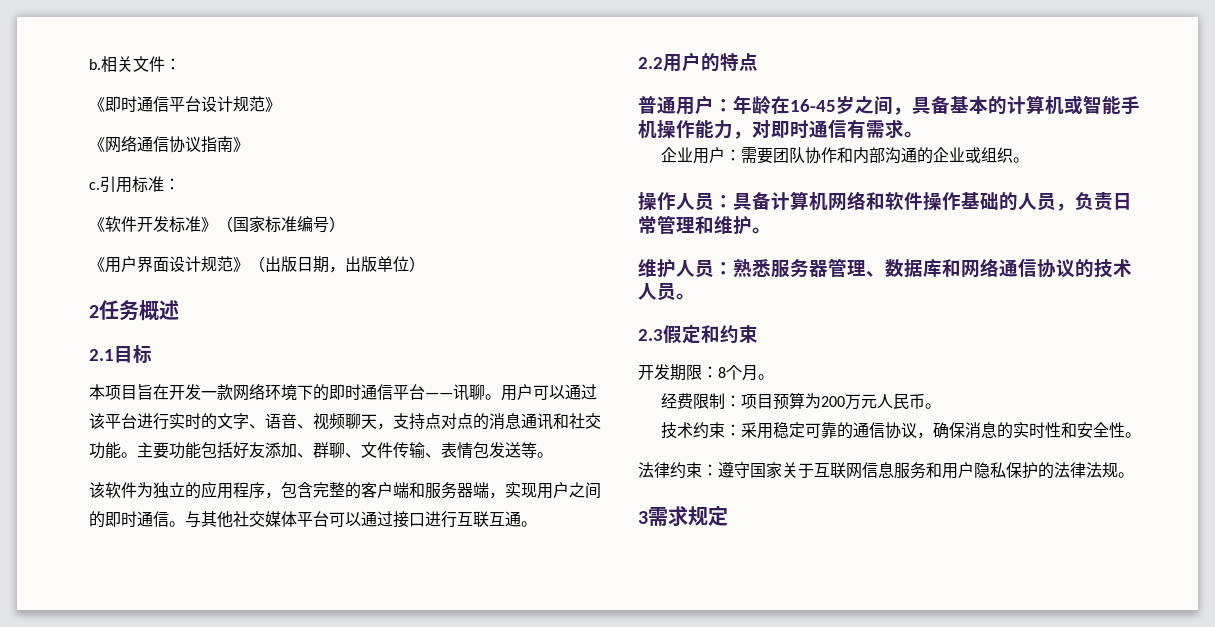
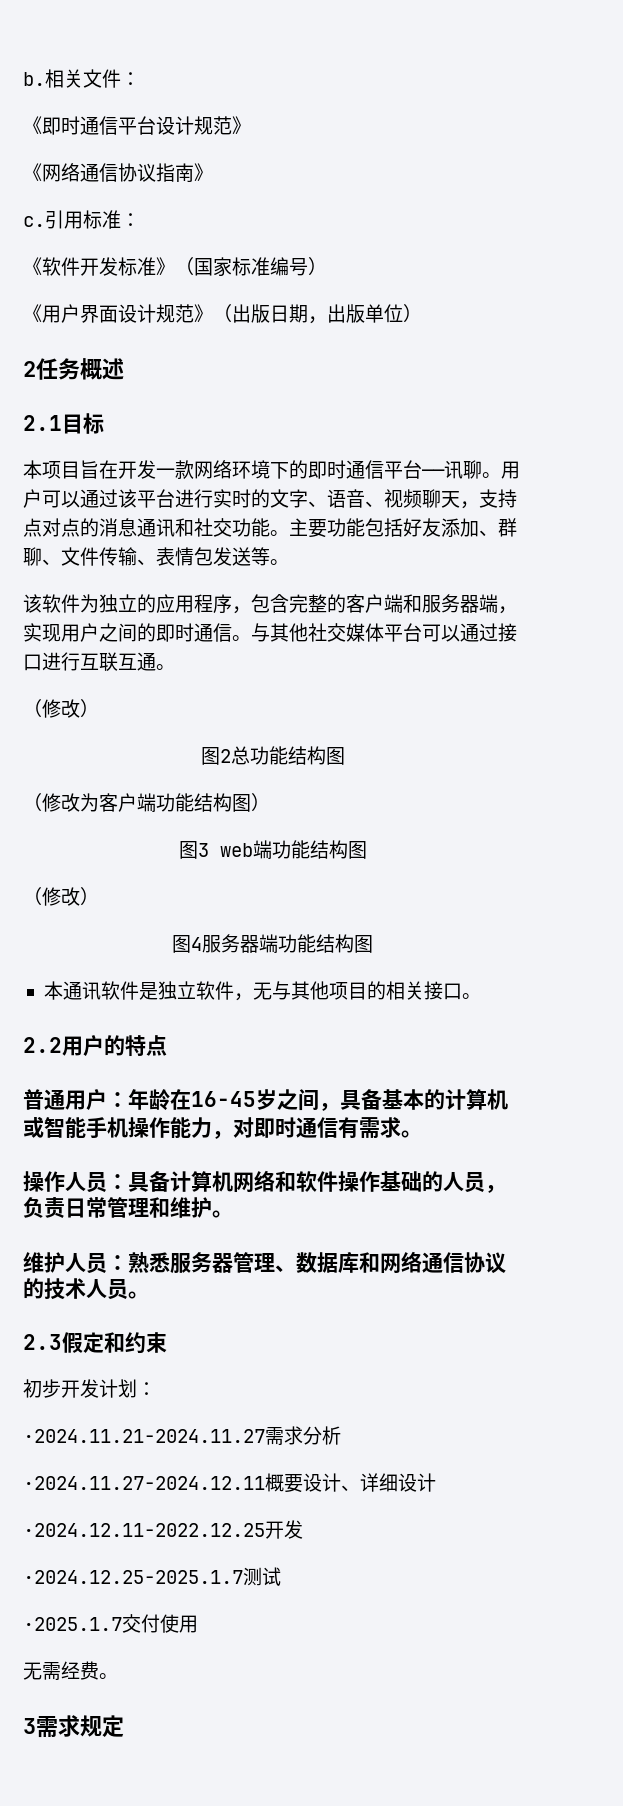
  与其他社交媒体平台可以通过接口进行互联互通。
+ （修改）
+ 图2总功能结构图
+ （修改为客户端功能结构图）
+ 图3 web端功能结构图
+ （修改）
+ 图4服务器端功能结构图
+ 本通讯软件是独立软件，无与其他项目的相关接口。
- 企业用户：需要团队协作和内部沟通的企业或组织。
- 开发期限：8个月。
- 经费限制：项目预算为200万元人民币。
- 技术约束：采用稳定可靠的通信协议，确保消息的实时性和安全性。
- 法律约束：遵守国家关于互联网信息服务和用户隐私保护的法律法规。
+ 初步开发计划：
+ ·2024.11.21-2024.11.27需求分析
+ ·2024.11.27-2024.12.11概要设计、详细设计
+ ·2024.12.11-2022.12.25开发
+ ·2024.12.25-2025.1.7测试
+ ·2025.1.7交付使用
+ 无需经费。

